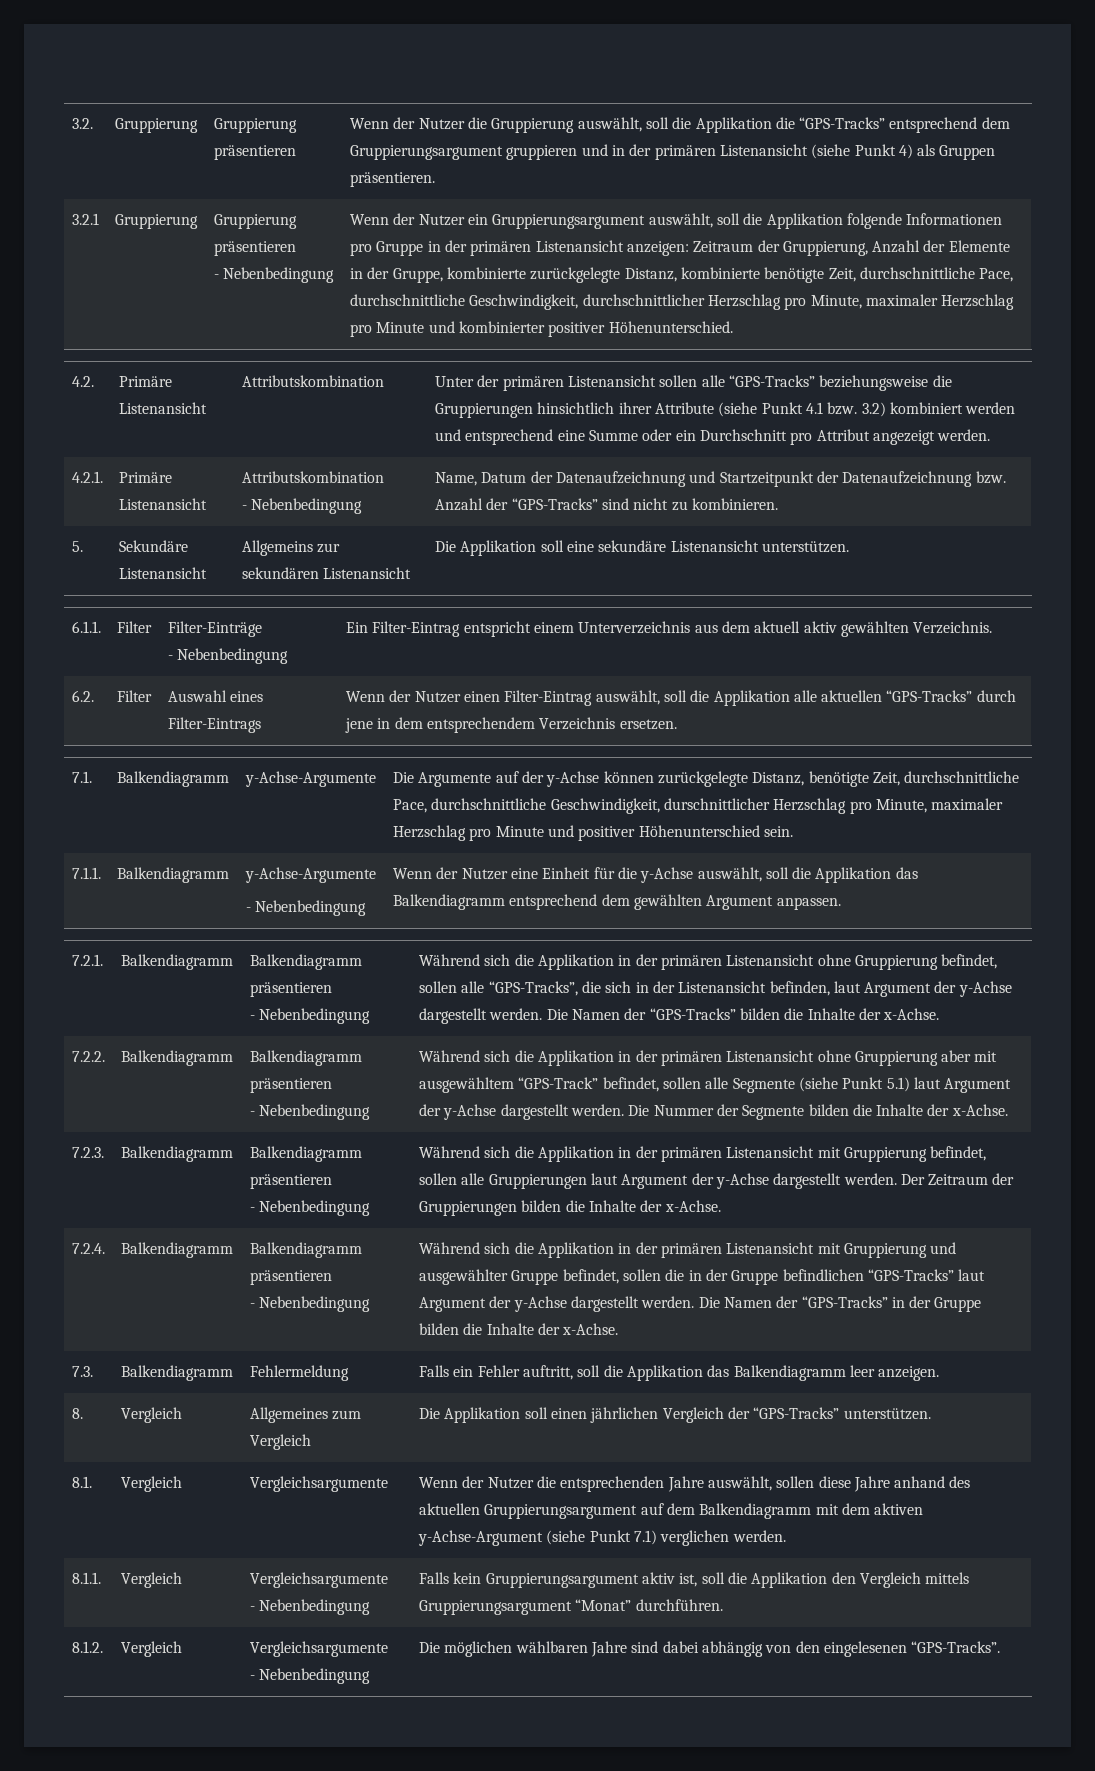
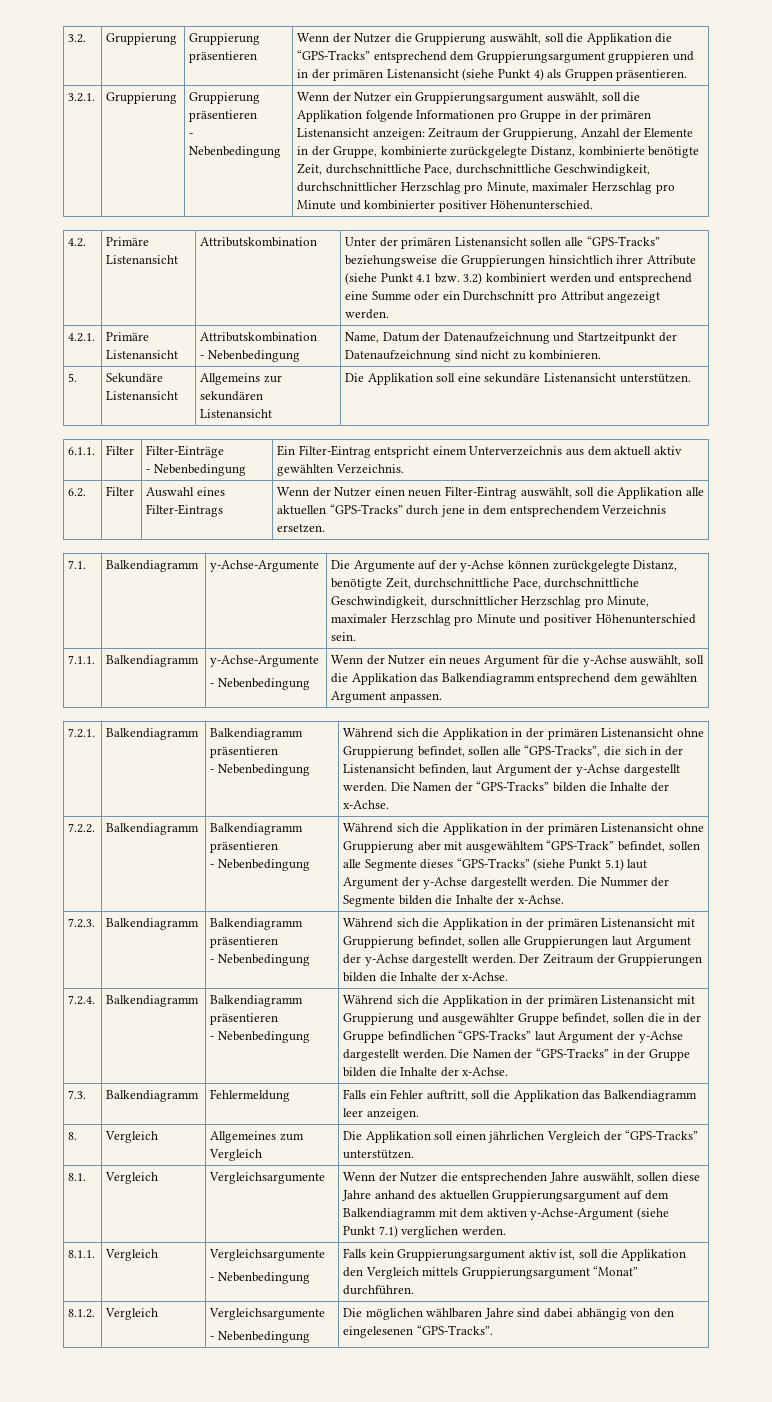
- 3.2.1
+ 3.2.1.
  4.2.1. | Primäre Listenansicht | Attributskombination
- - Nebenbedingung | Name, Datum der Datenaufzeichnung und Startzeitpunkt der Datenaufzeichnung bzw. Anzahl der “GPS-Tracks” sind nicht zu kombinieren.
+ - Nebenbedingung | Name, Datum der Datenaufzeichnung und Startzeitpunkt der Datenaufzeichnung sind nicht zu kombinieren.
- 6.2. | Filter | Auswahl eines Filter-Eintrags | Wenn der Nutzer einen Filter-Eintrag auswählt, soll die Applikation alle aktuellen “GPS-Tracks” durch jene in dem entsprechendem Verzeichnis ersetzen.
+ 6.2. | Filter | Auswahl eines Filter-Eintrags | Wenn der Nutzer einen neuen Filter-Eintrag auswählt, soll die Applikation alle aktuellen “GPS-Tracks” durch jene in dem entsprechendem Verzeichnis ersetzen.
  7.1.1. | Balkendiagramm | y-Achse-Argumente
- - Nebenbedingung | Wenn der Nutzer eine Einheit für die y-Achse auswählt, soll die Applikation das Balkendiagramm entsprechend dem gewählten Argument anpassen.
+ - Nebenbedingung | Wenn der Nutzer ein neues Argument für die y-Achse auswählt, soll die Applikation das Balkendiagramm entsprechend dem gewählten Argument anpassen.
- Während sich die Applikation in der primären Listenansicht ohne Gruppierung aber mit ausgewähltem “GPS-Track” befindet, sollen alle Segmente (siehe Punkt 5.1) laut Argument der y-Achse dargestellt werden.
+ Während sich die Applikation in der primären Listenansicht ohne Gruppierung aber mit ausgewähltem “GPS-Track” befindet, sollen alle Segmente dieses “GPS-Tracks” (siehe Punkt 5.1) laut Argument der y-Achse dargestellt werden.

